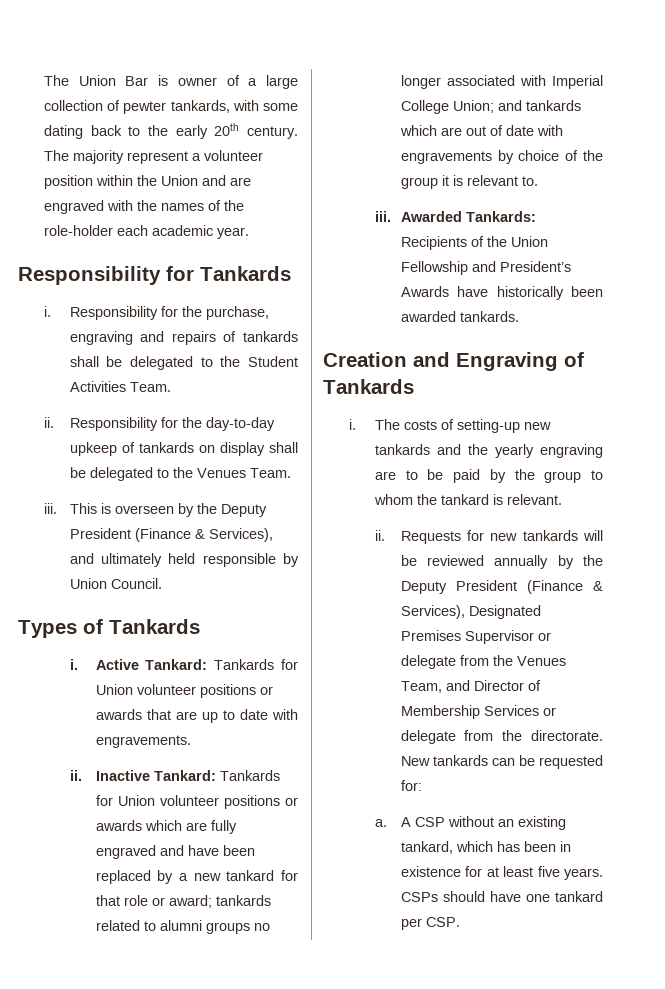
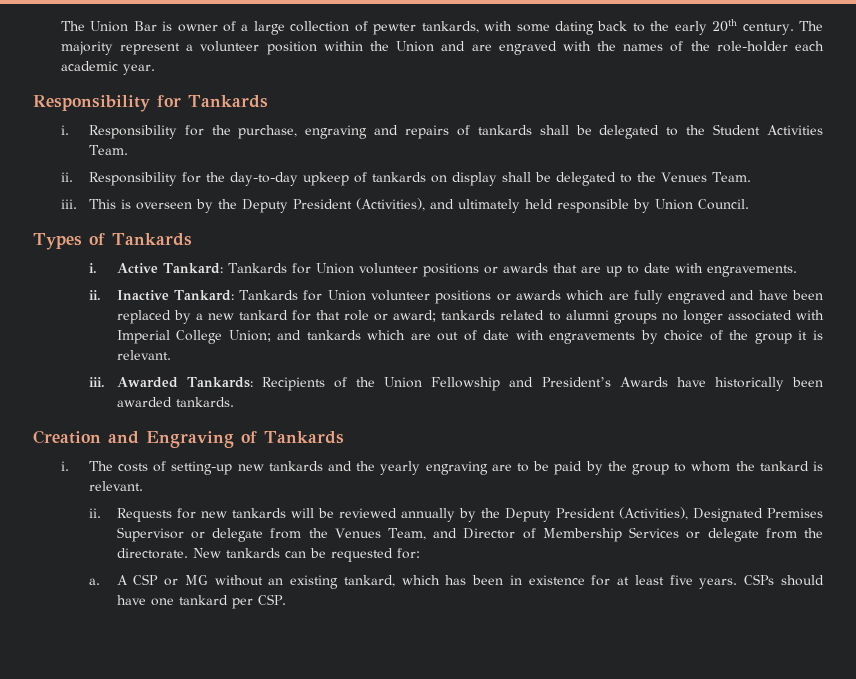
- This is overseen by the Deputy President (Finance & Services), and ultimately held responsible by Union Council.
+ This is overseen by the Deputy President (Activities), and ultimately held responsible by Union Council.
- Inactive Tankard: Tankards for Union volunteer positions or awards which are fully engraved and have been replaced by a new tankard for that role or award; tankards related to alumni groups no longer associated with Imperial College Union; and tankards which are out of date with engravements by choice of the group it is relevant to.
+ Inactive Tankard: Tankards for Union volunteer positions or awards which are fully engraved and have been replaced by a new tankard for that role or award; tankards related to alumni groups no longer associated with Imperial College Union; and tankards which are out of date with engravements by choice of the group it is relevant.
- Requests for new tankards will be reviewed annually by the Deputy President (Finance & Services), Designated Premises Supervisor or delegate from the Venues Team, and Director of Membership Services or delegate from the directorate.
+ Requests for new tankards will be reviewed annually by the Deputy President (Activities), Designated Premises Supervisor or delegate from the Venues Team, and Director of Membership Services or delegate from the directorate.
- A CSP without an existing tankard, which has been in existence for at least five years.
+ A CSP or MG without an existing tankard, which has been in existence for at least five years.

